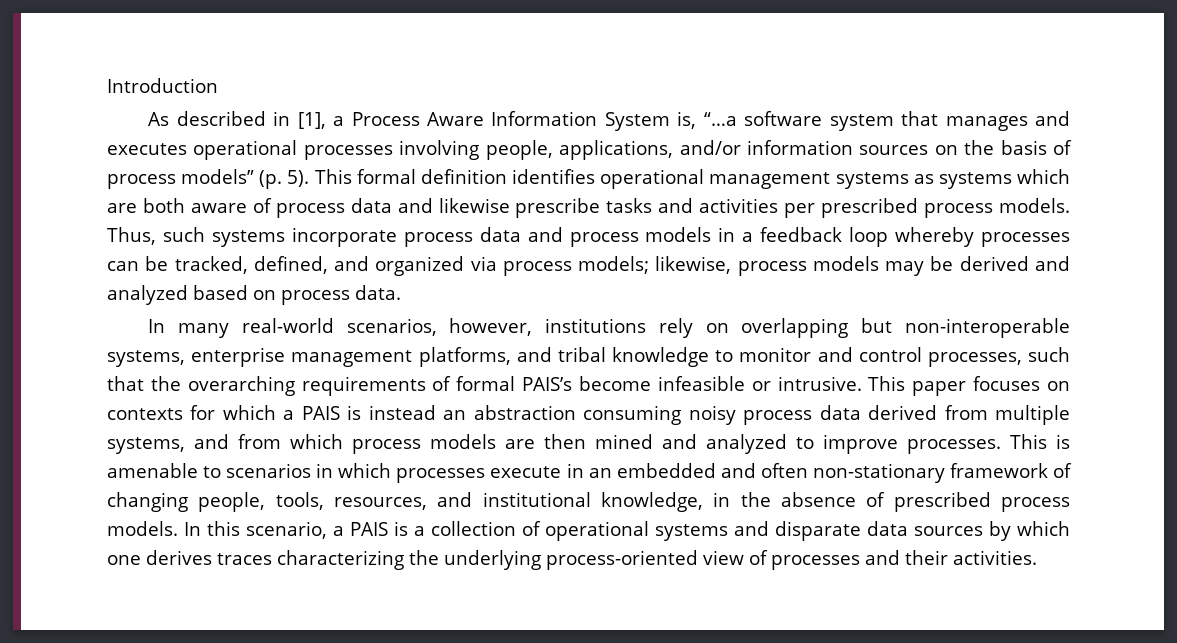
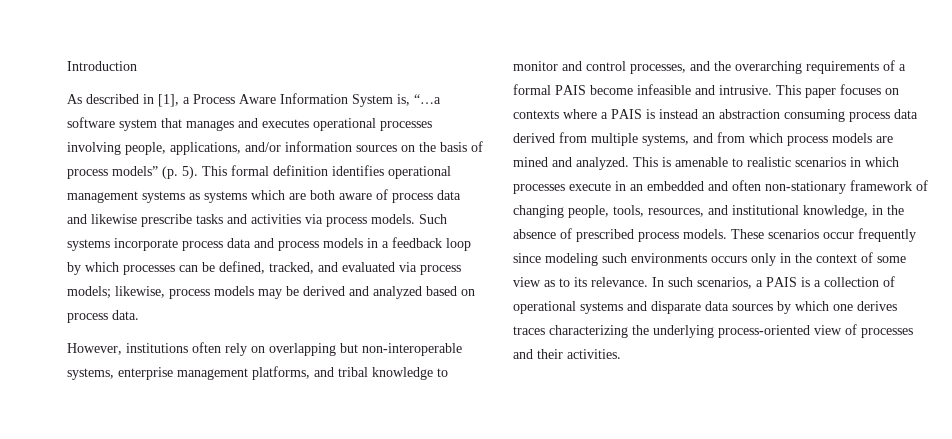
- This formal definition identifies operational management systems as systems which are both aware of process data and likewise prescribe tasks and activities per prescribed process models. Thus, such systems incorporate process data and process models in a feedback loop whereby processes can be tracked, defined, and organized via process models; likewise, process models may be derived and analyzed based on process data.
+ This formal definition identifies operational management systems as systems which are both aware of process data and likewise prescribe tasks and activities via process models. Such systems incorporate process data and process models in a feedback loop by which processes can be defined, tracked, and evaluated via process models; likewise, process models may be derived and analyzed based on process data.
- In many real-world scenarios, however, institutions rely on overlapping but non-interoperable systems, enterprise management platforms, and tribal knowledge to monitor and control processes, such that the overarching requirements of formal PAIS’s become infeasible or intrusive.
+ However, institutions often rely on overlapping but non-interoperable systems, enterprise management platforms, and tribal knowledge to monitor and control processes, and the overarching requirements of a formal PAIS become infeasible and intrusive.
- This paper focuses on contexts for which a PAIS is instead an abstraction consuming noisy process data derived from multiple systems, and from which process models are then mined and analyzed to improve processes.
+ This paper focuses on contexts where a PAIS is instead an abstraction consuming process data derived from multiple systems, and from which process models are mined and analyzed.
- This is amenable to scenarios in which processes execute in an embedded and often non-stationary framework of changing people, tools, resources, and institutional knowledge, in the absence of prescribed process models.
+ This is amenable to realistic scenarios in which processes execute in an embedded and often non-stationary framework of changing people, tools, resources, and institutional knowledge, in the absence of prescribed process models.
- In this scenario, a PAIS is a collection of operational systems and disparate data sources by which one derives traces characterizing the underlying process-oriented view of processes and their activities.
+ These scenarios occur frequently since modeling such environments occurs only in the context of some view as to its relevance. In such scenarios, a PAIS is a collection of operational systems and disparate data sources by which one derives traces characterizing the underlying process-oriented view of processes and their activities.

